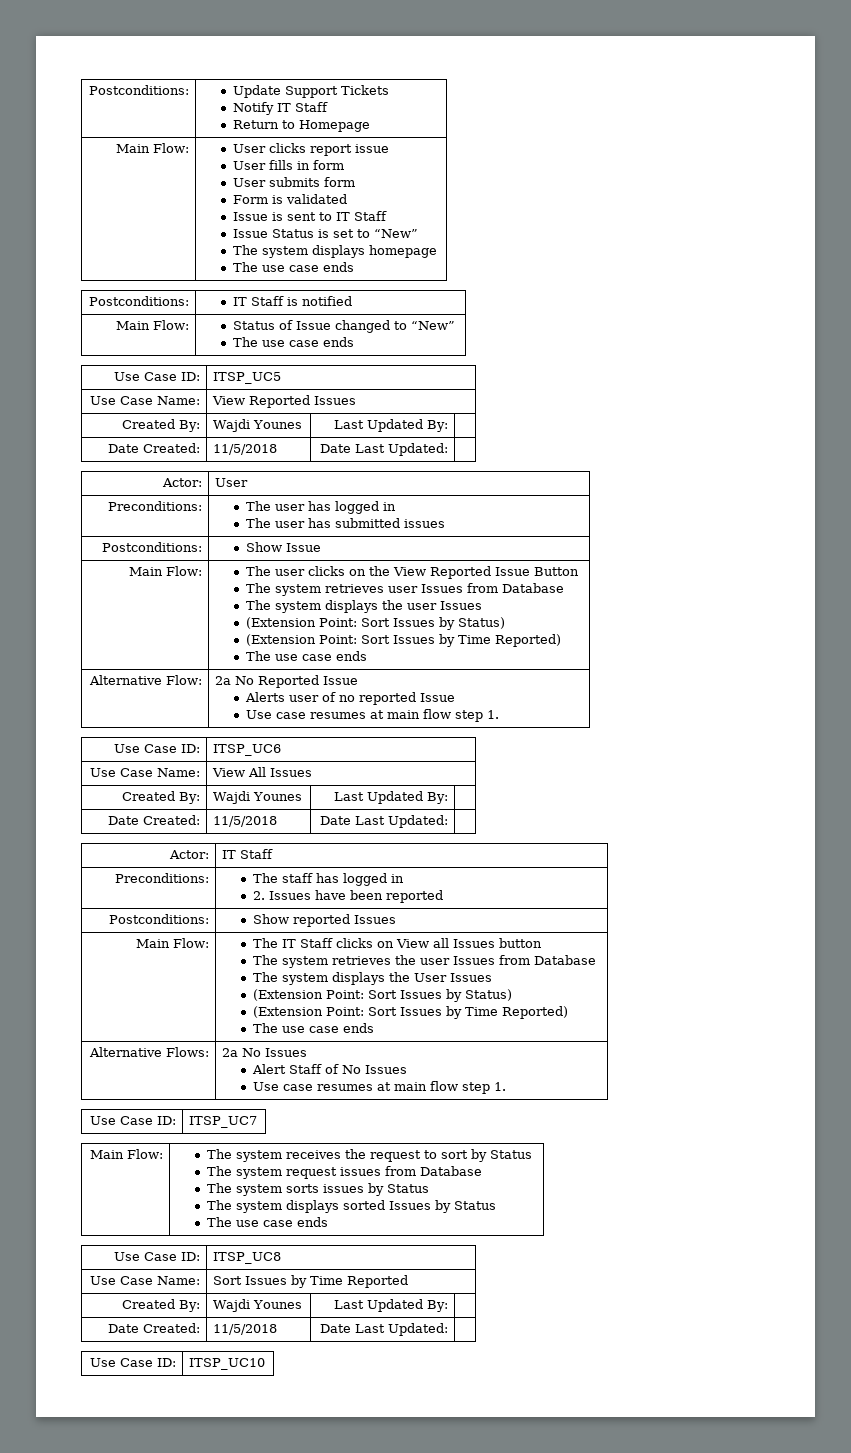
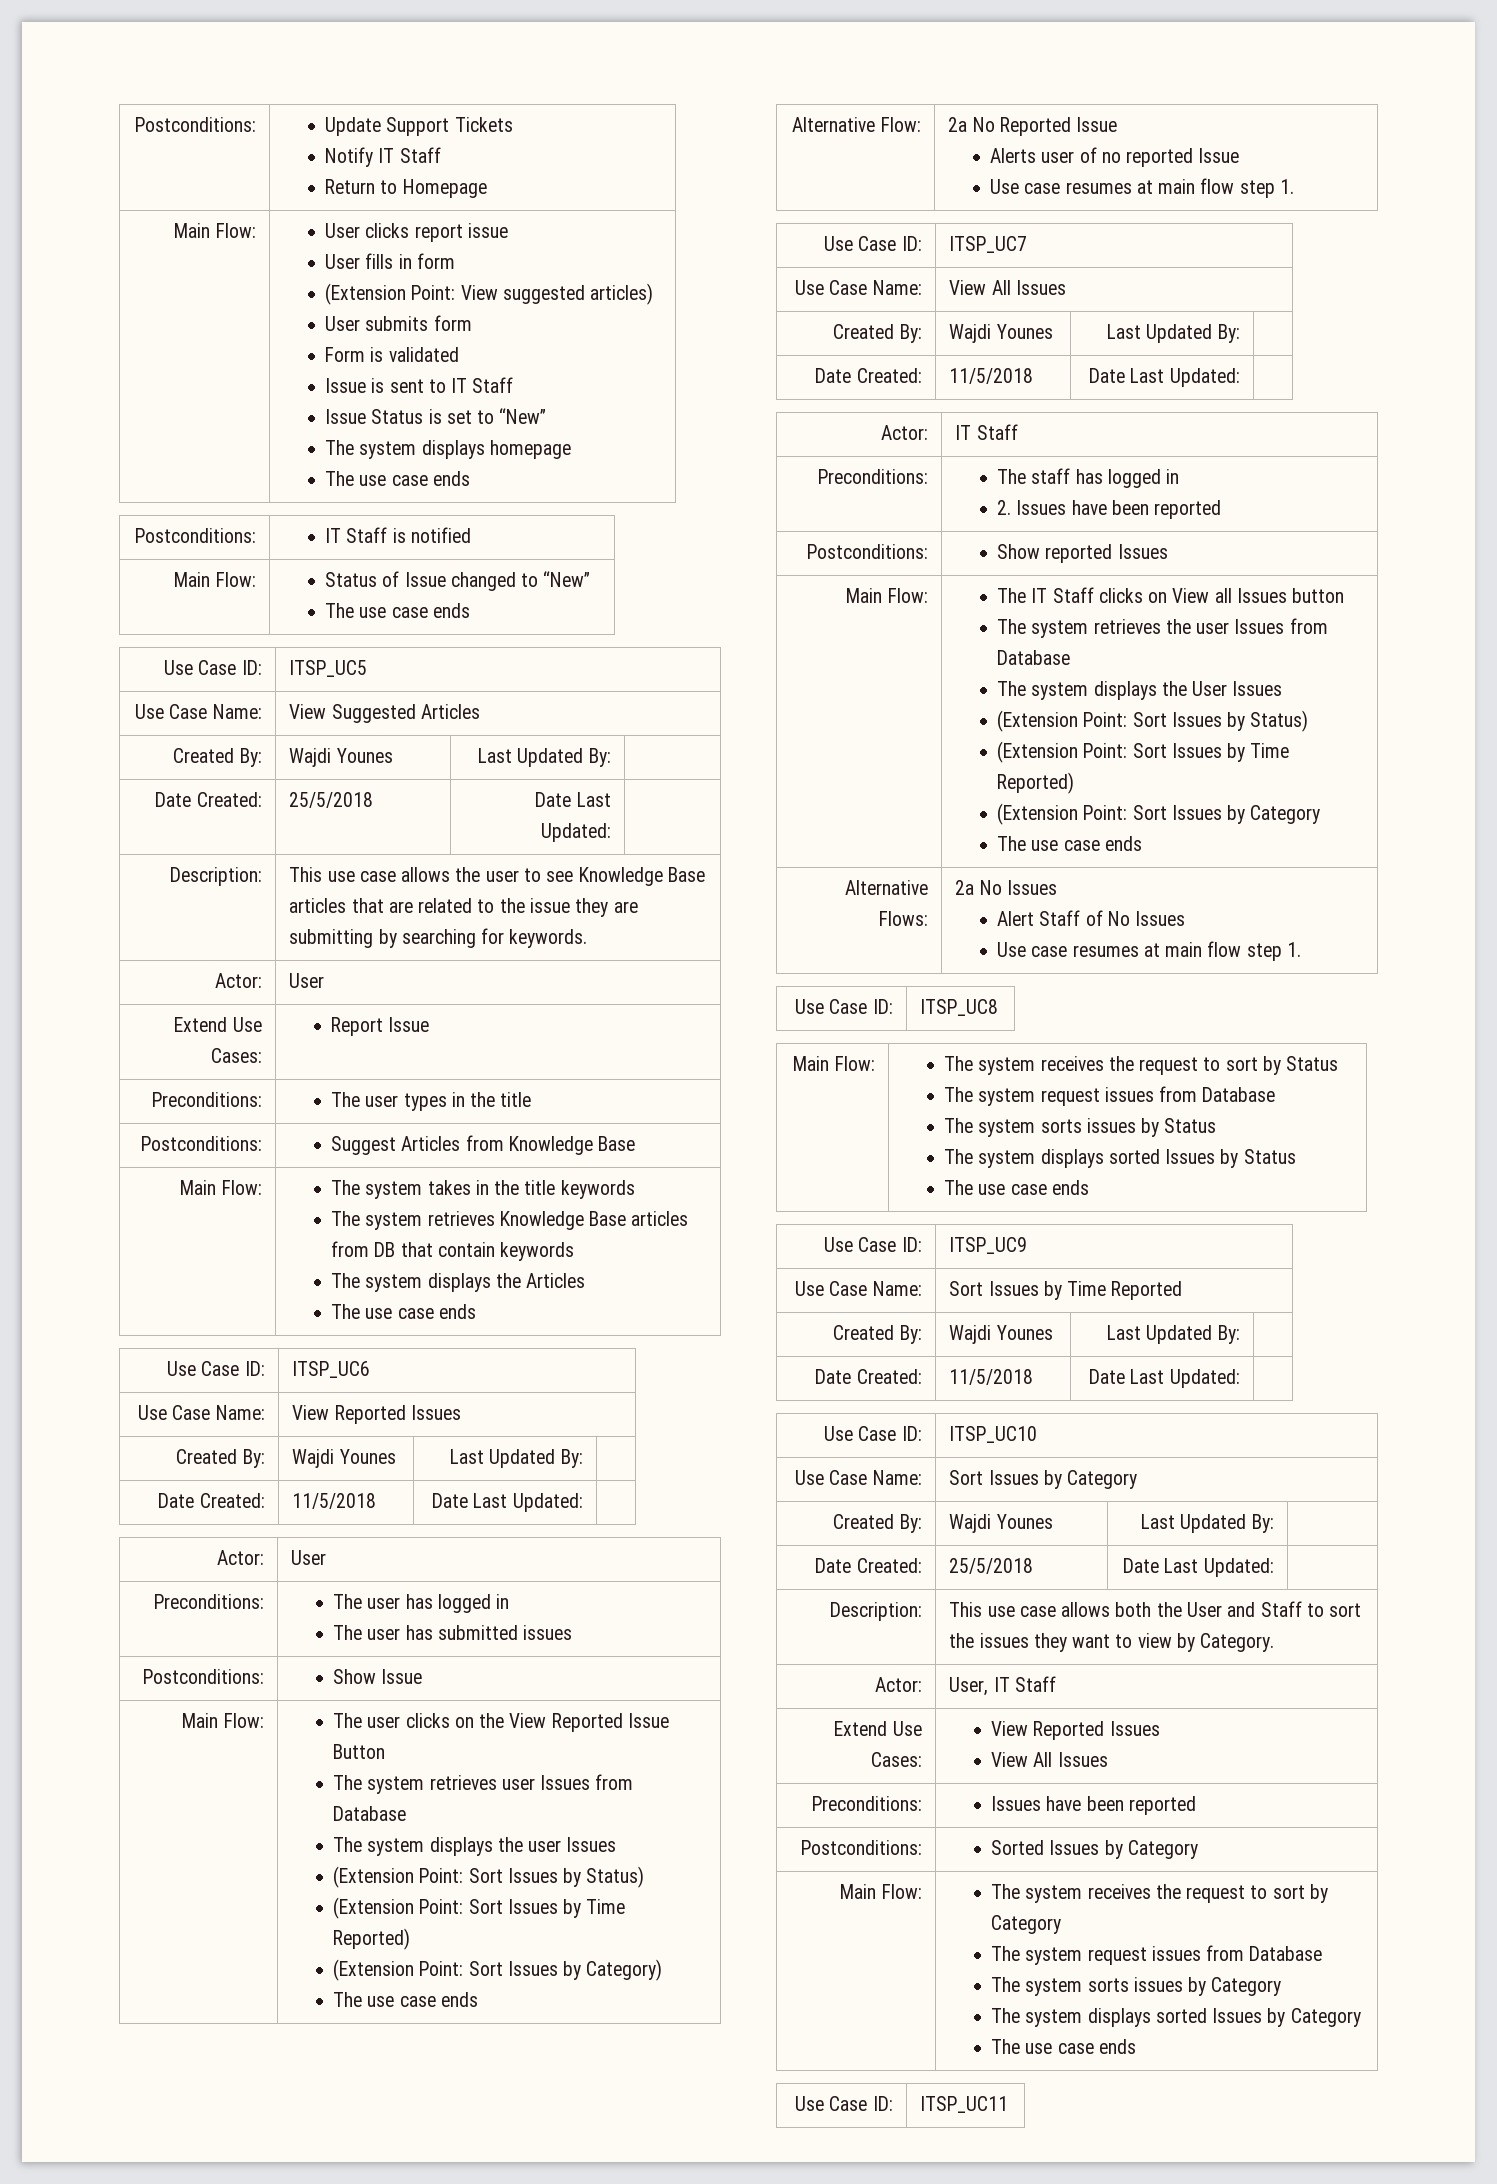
+ (Extension Point: View suggested articles)
+ Use Case Name: | View Suggested Articles
+ Created By: | Wajdi Younes | Last Updated By: |
+ Date Created: | 25/5/2018 | Date Last Updated: |
+ Description: | This use case allows the user to see Knowledge Base articles that are related to the issue they are submitting by searching for keywords.
+ Actor: | User
+ Extend Use Cases: | Report Issue
+ Preconditions: | The user types in the title
+ Postconditions: | Suggest Articles from Knowledge Base
+ Main Flow: | The system takes in the title keywords
+ The system retrieves Knowledge Base articles from DB that contain keywords
+ The system displays the Articles
+ The use case ends
+ Use Case ID: | ITSP_UC6
+ (Extension Point: Sort Issues by Category)
- Use Case ID: | ITSP_UC6
+ Use Case ID: | ITSP_UC7
+ (Extension Point: Sort Issues by Category
- Use Case ID: | ITSP_UC7
+ Use Case ID: | ITSP_UC8
- Use Case ID: | ITSP_UC8
+ Use Case ID: | ITSP_UC9
+ Use Case Name: | Sort Issues by Category
+ Created By: | Wajdi Younes | Last Updated By: |
+ Date Created: | 25/5/2018 | Date Last Updated: |
+ Description: | This use case allows both the User and Staff to sort the issues they want to view by Category.
+ Actor: | User, IT Staff
+ Extend Use Cases: | View Reported Issues
+ View All Issues
+ Preconditions: | Issues have been reported
+ Postconditions: | Sorted Issues by Category
+ Main Flow: | The system receives the request to sort by Category
+ The system request issues from Database
+ The system sorts issues by Category
+ The system displays sorted Issues by Category
+ The use case ends
+ Use Case ID: | ITSP_UC11

